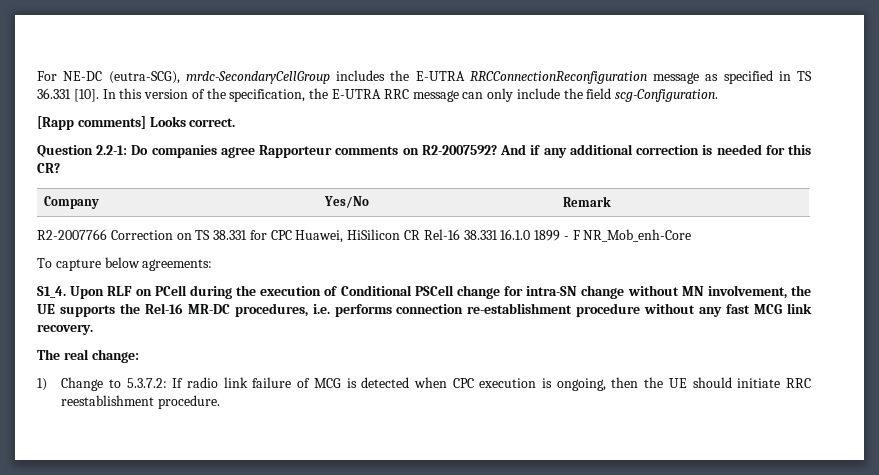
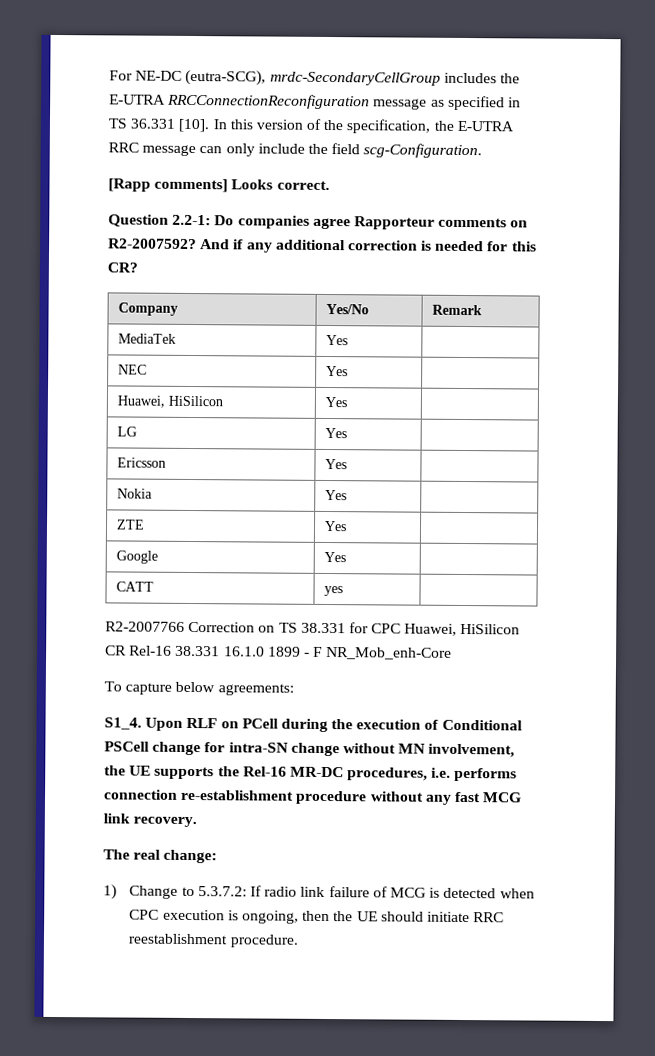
+ MediaTek | Yes |
+ NEC | Yes |
+ Huawei, HiSilicon | Yes |
+ LG | Yes |
+ Ericsson | Yes |
+ Nokia | Yes |
+ ZTE | Yes |
+ Google | Yes |
+ CATT | yes |

